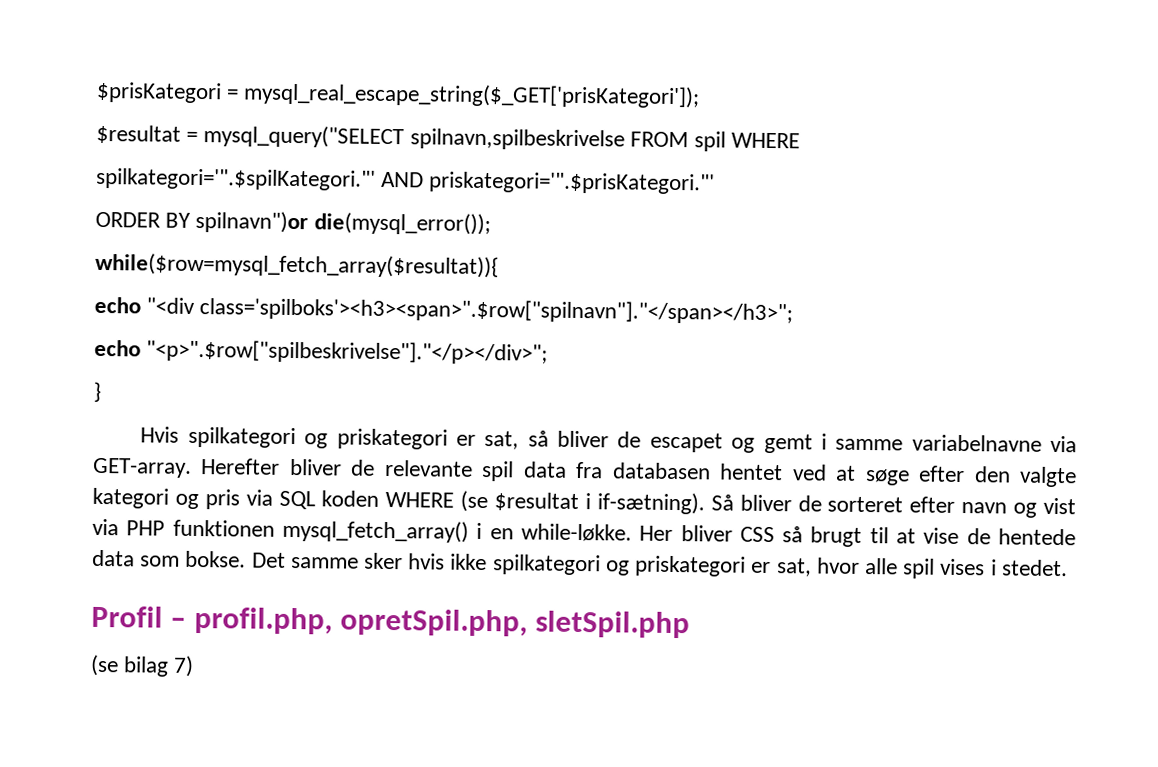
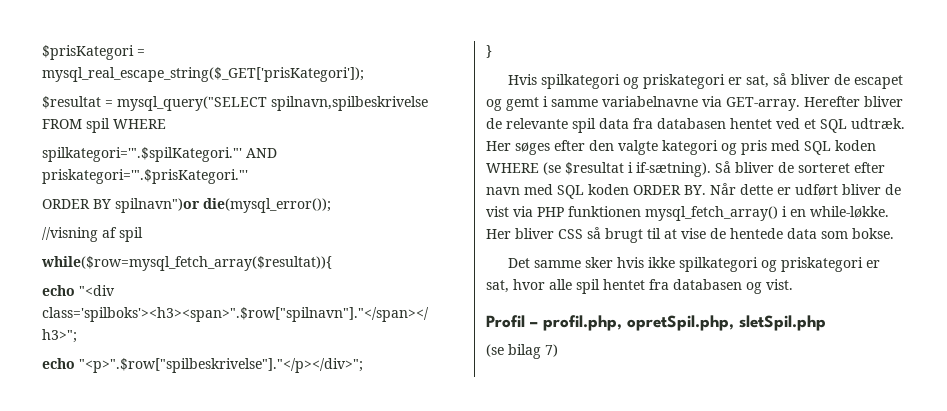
+ //visning af spil
- Herefter bliver de relevante spil data fra databasen hentet ved at søge efter den valgte kategori og pris via SQL koden WHERE (se $resultat i if-sætning).
+ Herefter bliver de relevante spil data fra databasen hentet ved et SQL udtræk. Her søges efter den valgte kategori og pris med SQL koden WHERE (se $resultat i if-sætning).
- Så bliver de sorteret efter navn og vist via PHP funktionen mysql_fetch_array() i en while-løkke.
+ Så bliver de sorteret efter navn med SQL koden ORDER BY. Når dette er udført bliver de vist via PHP funktionen mysql_fetch_array() i en while-løkke.
- Her bliver CSS så brugt til at vise de hentede data som bokse. Det samme sker hvis ikke spilkategori og priskategori er sat, hvor alle spil vises i stedet.
+ Her bliver CSS så brugt til at vise de hentede data som bokse.
+ Det samme sker hvis ikke spilkategori og priskategori er sat, hvor alle spil hentet fra databasen og vist.

